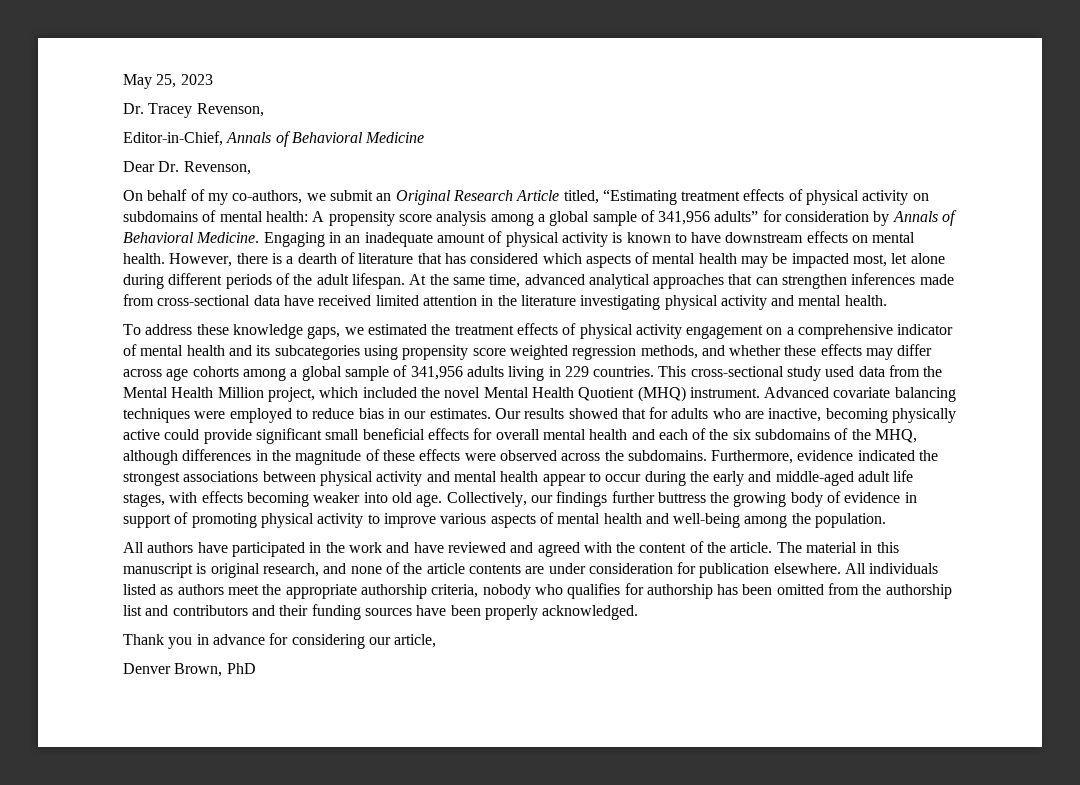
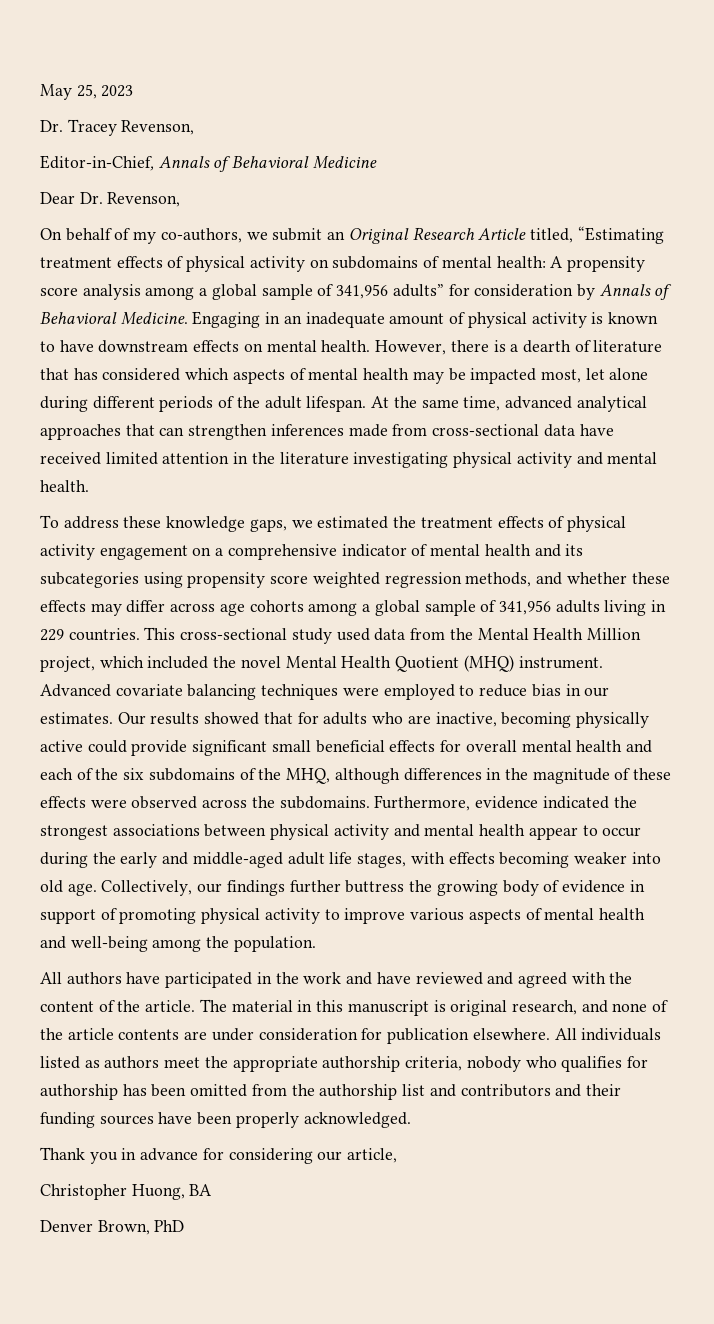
+ Christopher Huong, BA

